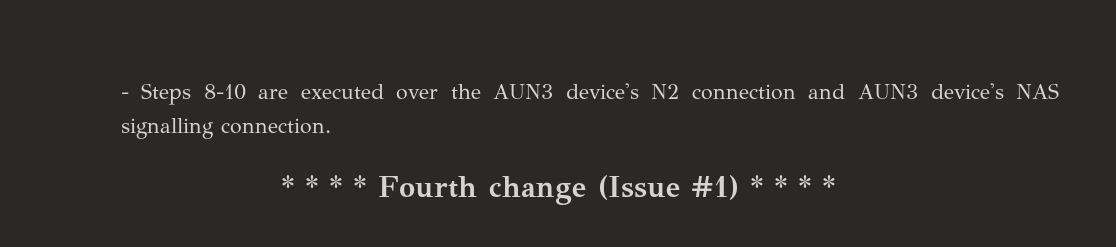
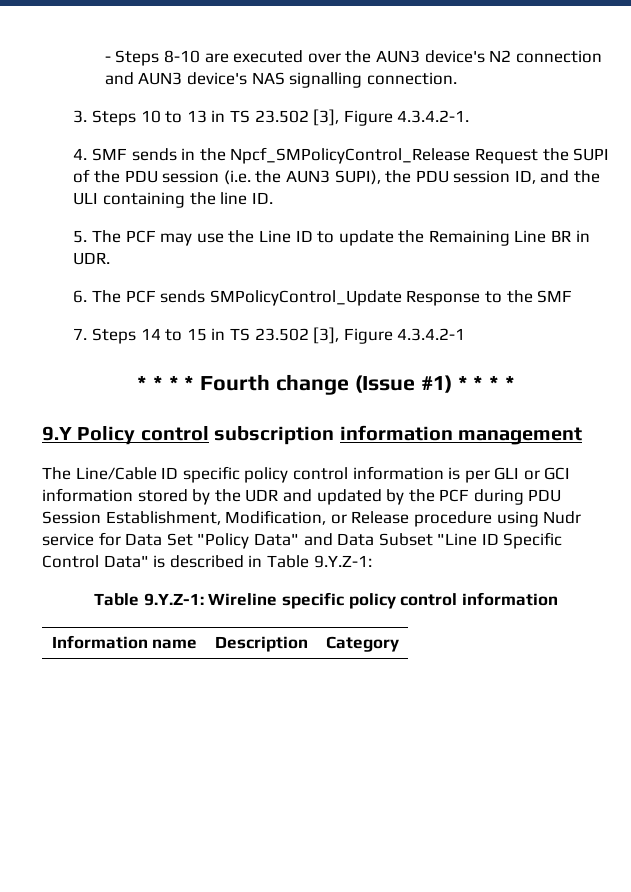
+ 3. Steps 10 to 13 in TS 23.502 [3], Figure 4.3.4.2-1.
+ 4. SMF sends in the Npcf_SMPolicyControl_Release Request the SUPI of the PDU session (i.e. the AUN3 SUPI), the PDU session ID, and the ULI containing the line ID.
+ 5. The PCF may use the Line ID to update the Remaining Line BR in UDR.
+ 6. The PCF sends SMPolicyControl_Update Response to the SMF
+ 7. Steps 14 to 15 in TS 23.502 [3], Figure 4.3.4.2-1
+ 9.Y Policy control subscription information management
+ The Line/Cable ID specific policy control information is per GLI or GCI information stored by the UDR and updated by the PCF during PDU Session Establishment, Modification, or Release procedure using Nudr service for Data Set "Policy Data" and Data Subset "Line ID Specific Control Data" is described in Table 9.Y.Z-1:
+ Table 9.Y.Z-1: Wireline specific policy control information
+ Information name | Description | Category

